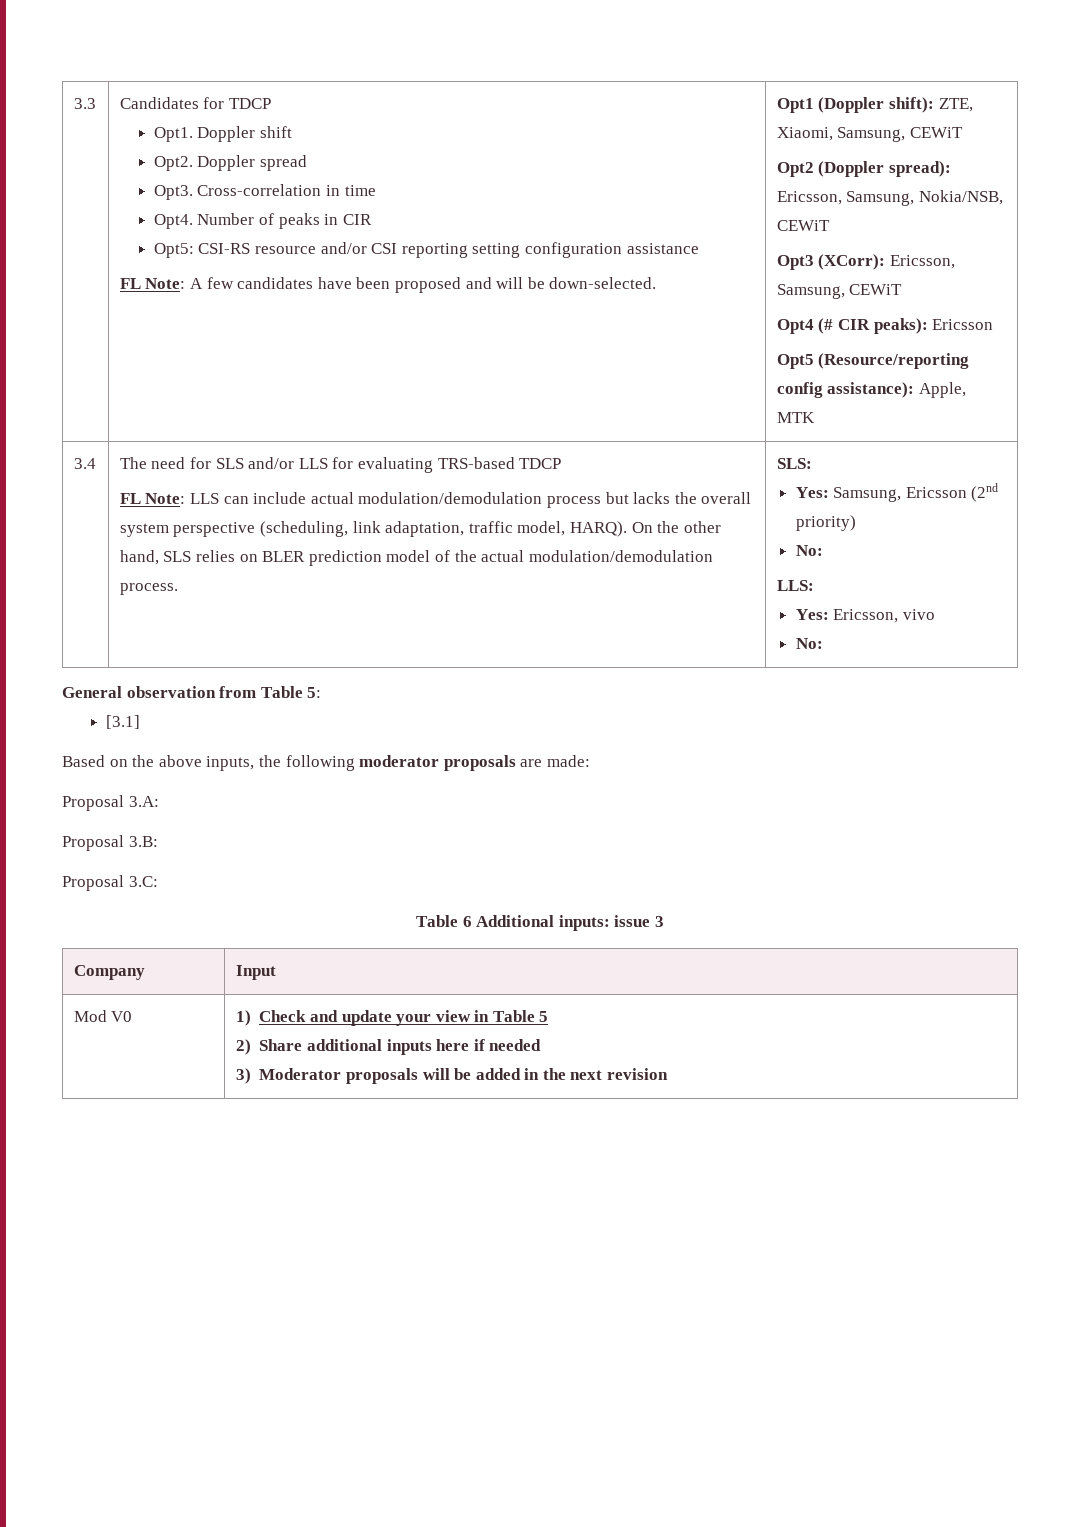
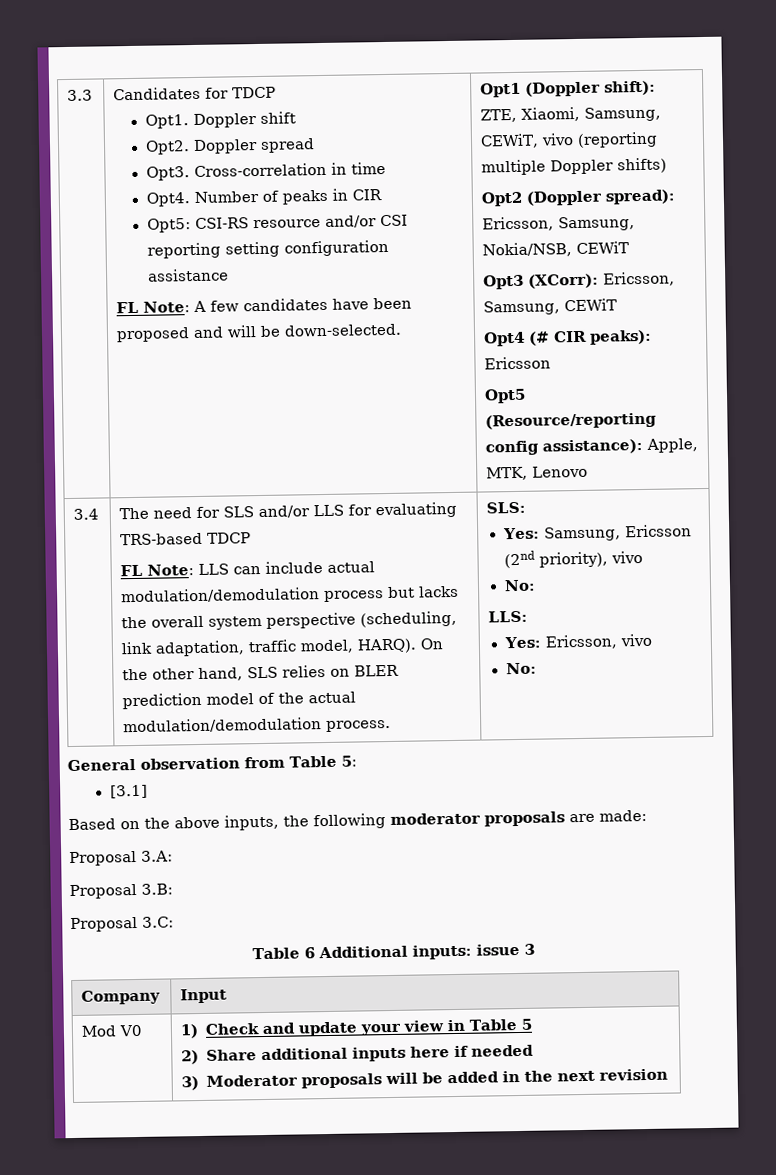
- Opt1 (Doppler shift): ZTE, Xiaomi, Samsung, CEWiT
+ Opt1 (Doppler shift): ZTE, Xiaomi, Samsung, CEWiT, vivo (reporting multiple Doppler shifts)
- Opt5 (Resource/reporting config assistance): Apple, MTK
+ Opt5 (Resource/reporting config assistance): Apple, MTK, Lenovo
- Yes: Samsung, Ericsson (2nd priority)
+ Yes: Samsung, Ericsson (2nd priority), vivo

